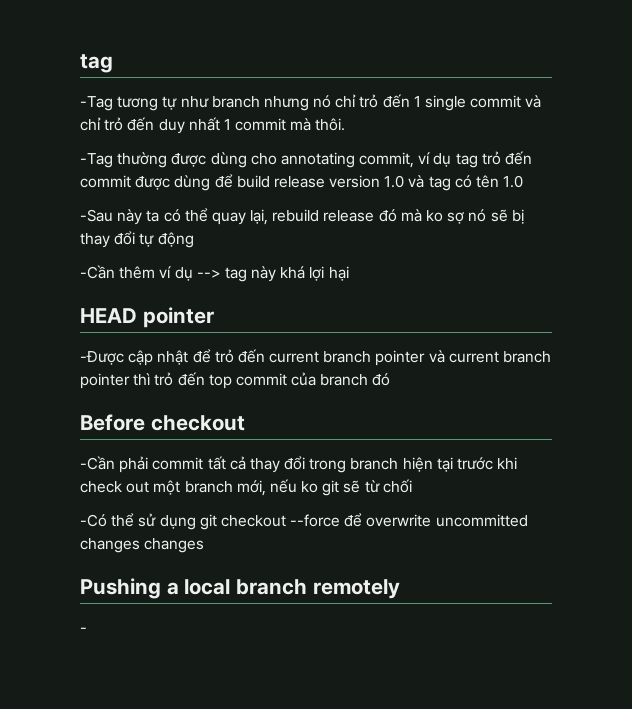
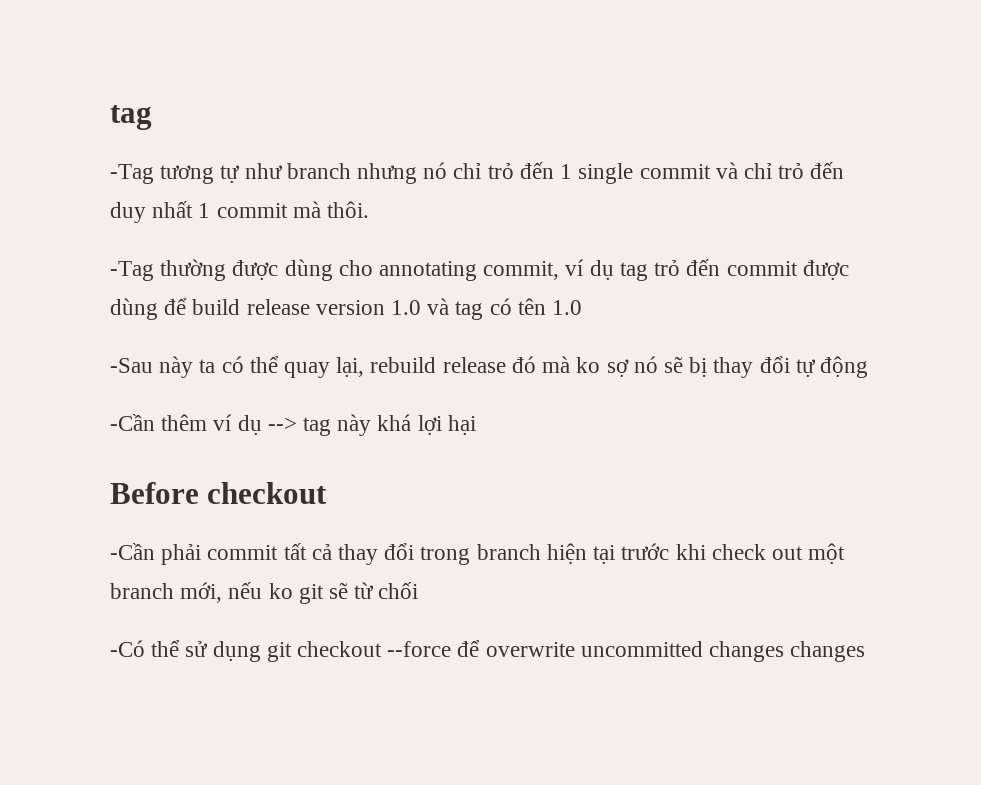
- HEAD pointer
- -Được cập nhật để trỏ đến current branch pointer và current branch pointer thì trỏ đến top commit của branch đó
- Pushing a local branch remotely
- -

